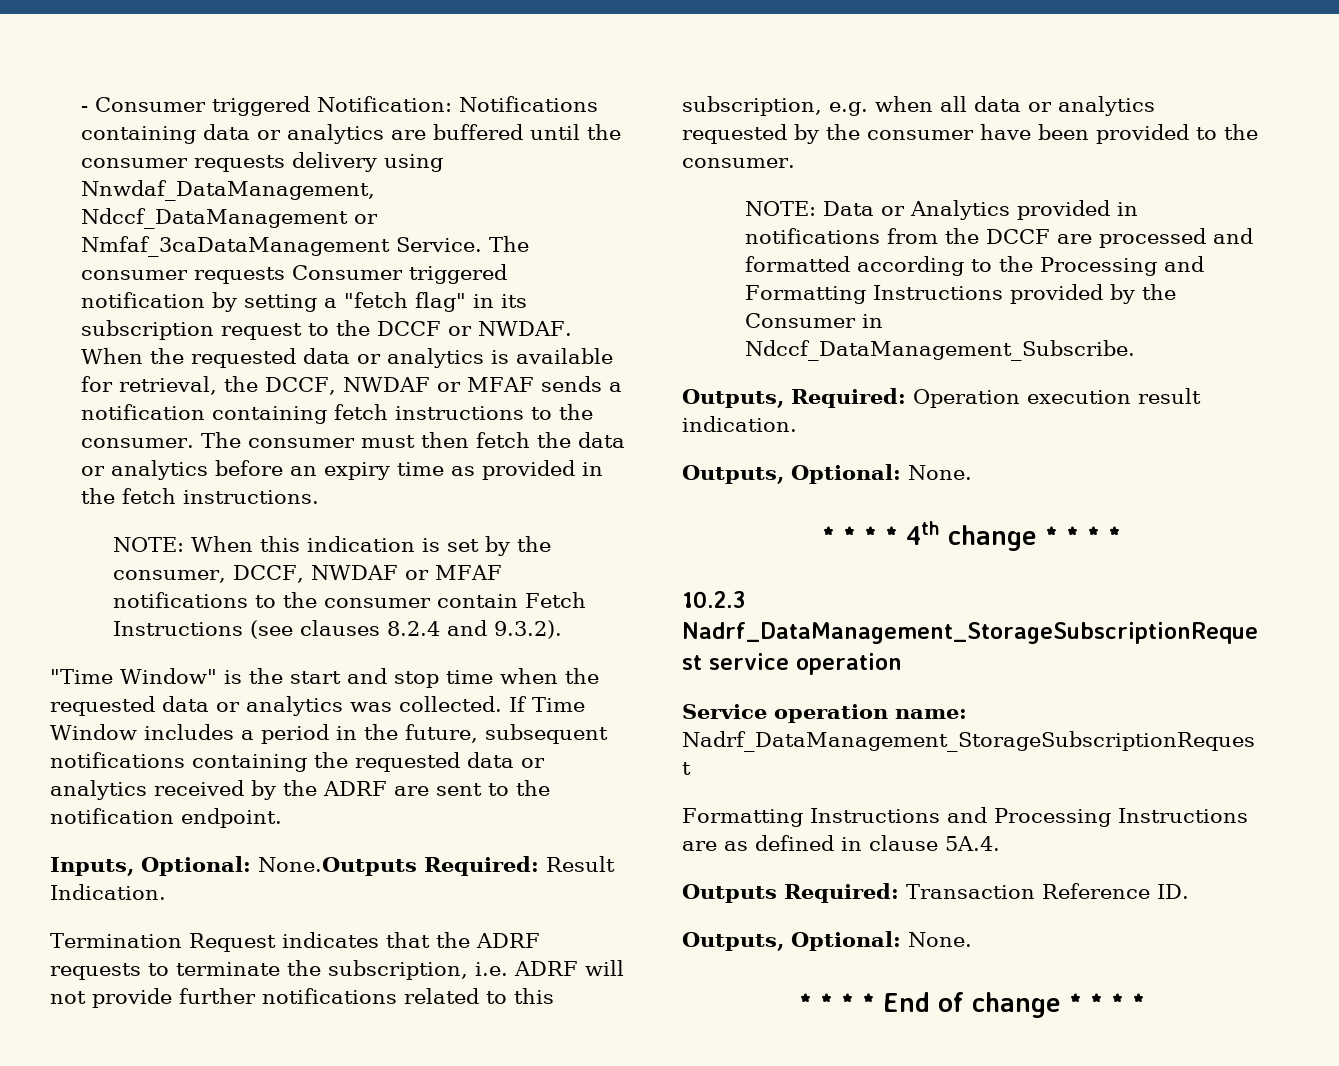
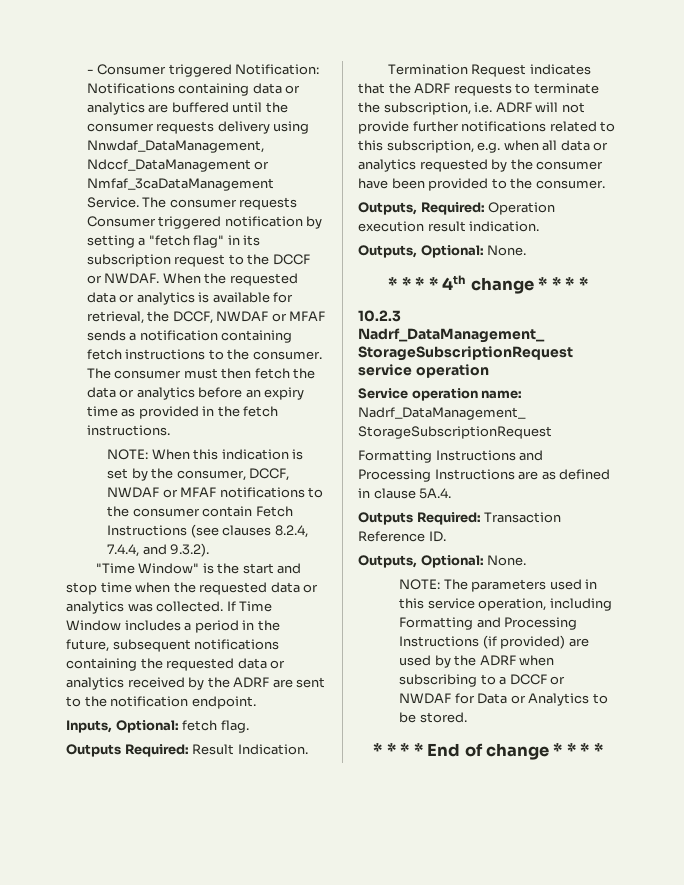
- NOTE: When this indication is set by the consumer, DCCF, NWDAF or MFAF notifications to the consumer contain Fetch Instructions (see clauses 8.2.4 and 9.3.2).
+ NOTE: When this indication is set by the consumer, DCCF, NWDAF or MFAF notifications to the consumer contain Fetch Instructions (see clauses 8.2.4, 7.4.4, and 9.3.2).
- Inputs, Optional: None.Outputs Required: Result Indication.
+ Inputs, Optional: fetch flag.
+ Outputs Required: Result Indication.
- NOTE: Data or Analytics provided in notifications from the DCCF are processed and formatted according to the Processing and Formatting Instructions provided by the Consumer in Ndccf_DataManagement_Subscribe.
+ NOTE: The parameters used in this service operation, including Formatting and Processing Instructions (if provided) are used by the ADRF when subscribing to a DCCF or NWDAF for Data or Analytics to be stored.

